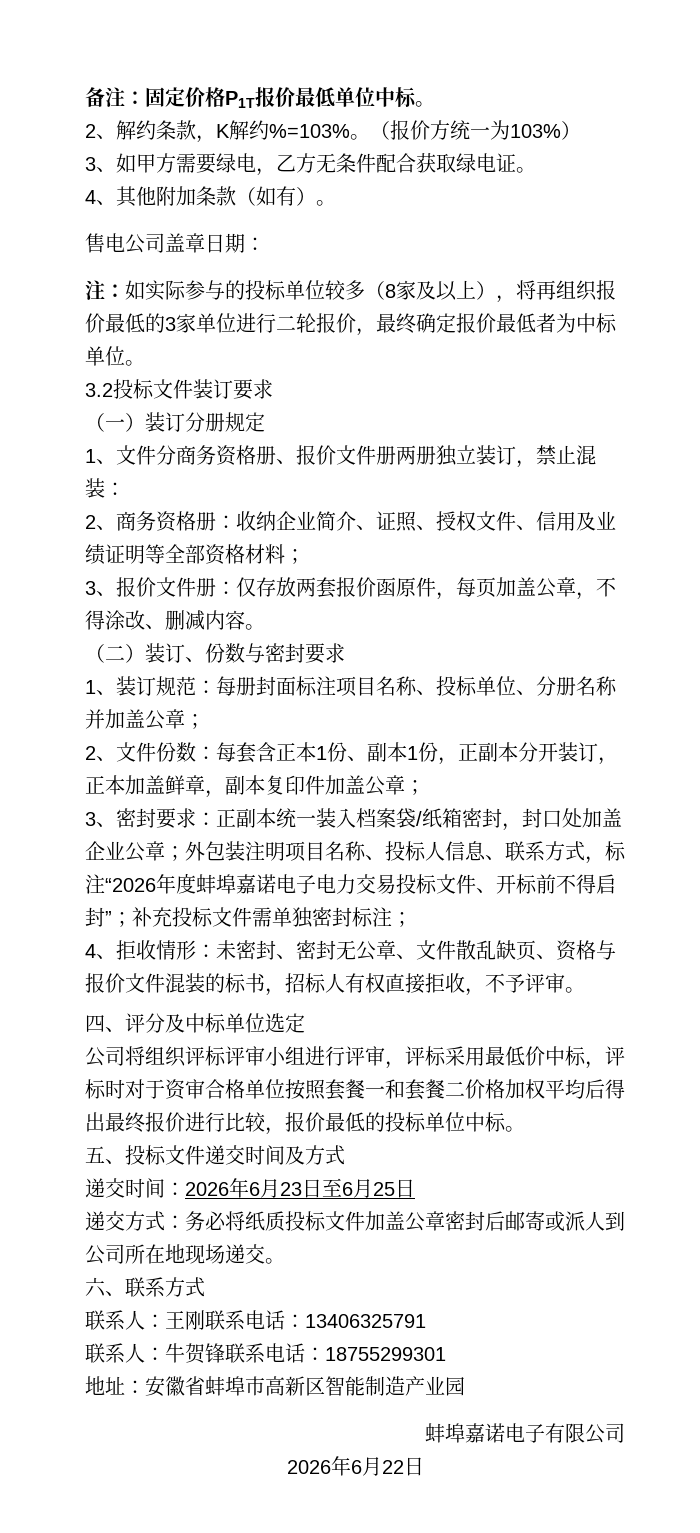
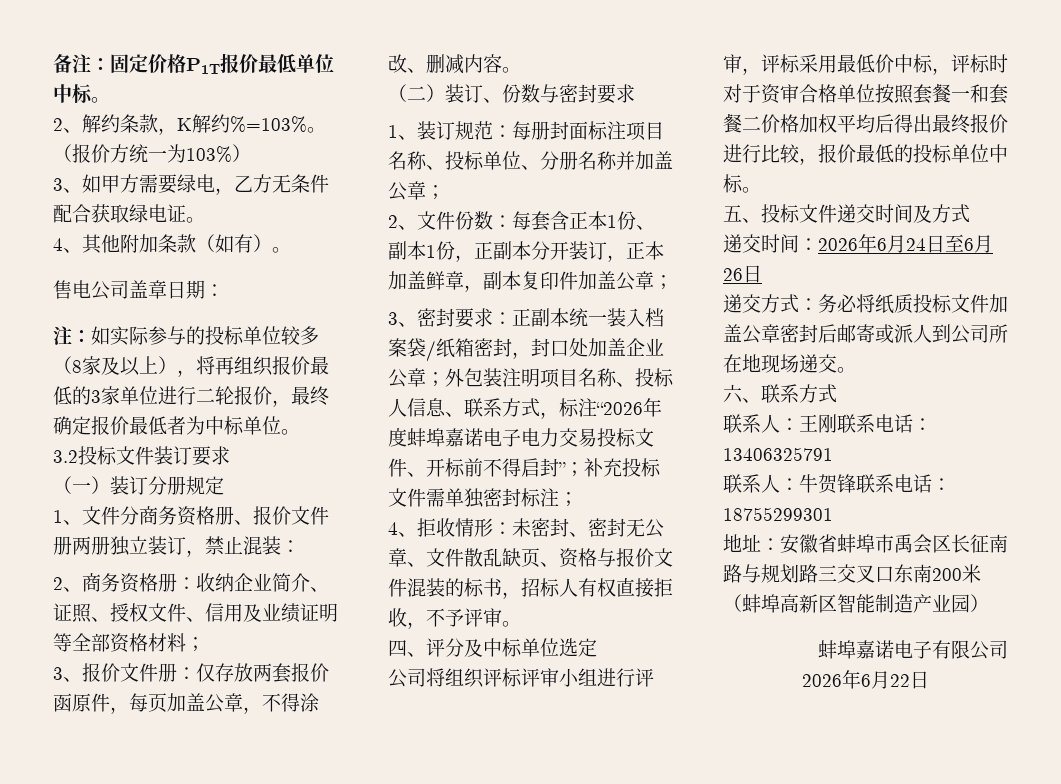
- 递交时间：2026年6月23日至6月25日
+ 递交时间：2026年6月24日至6月26日
- 地址：安徽省蚌埠市高新区智能制造产业园
+ 地址：安徽省蚌埠市禹会区长征南路与规划路三交叉口东南200米（蚌埠高新区智能制造产业园）

